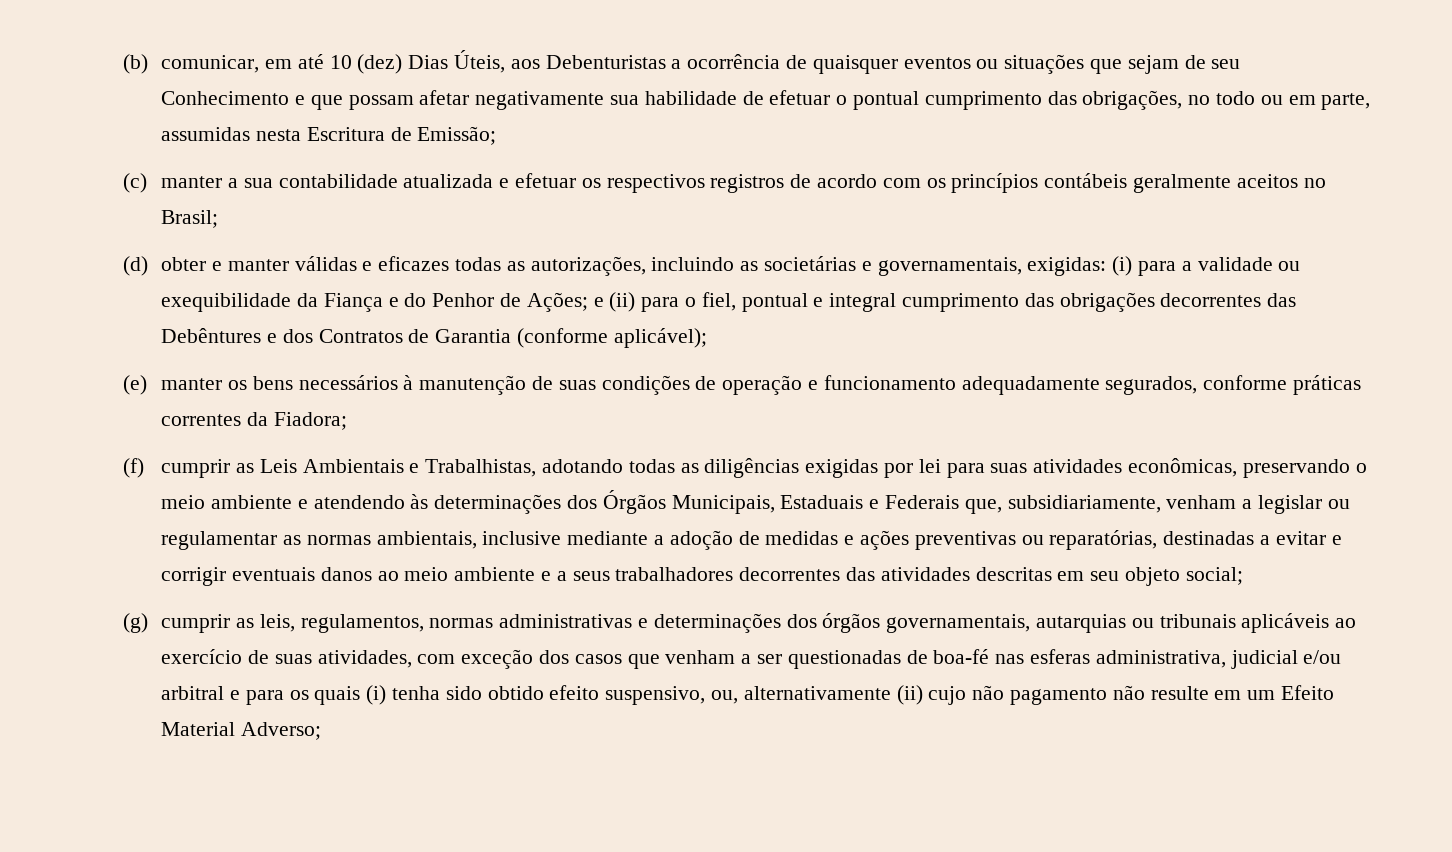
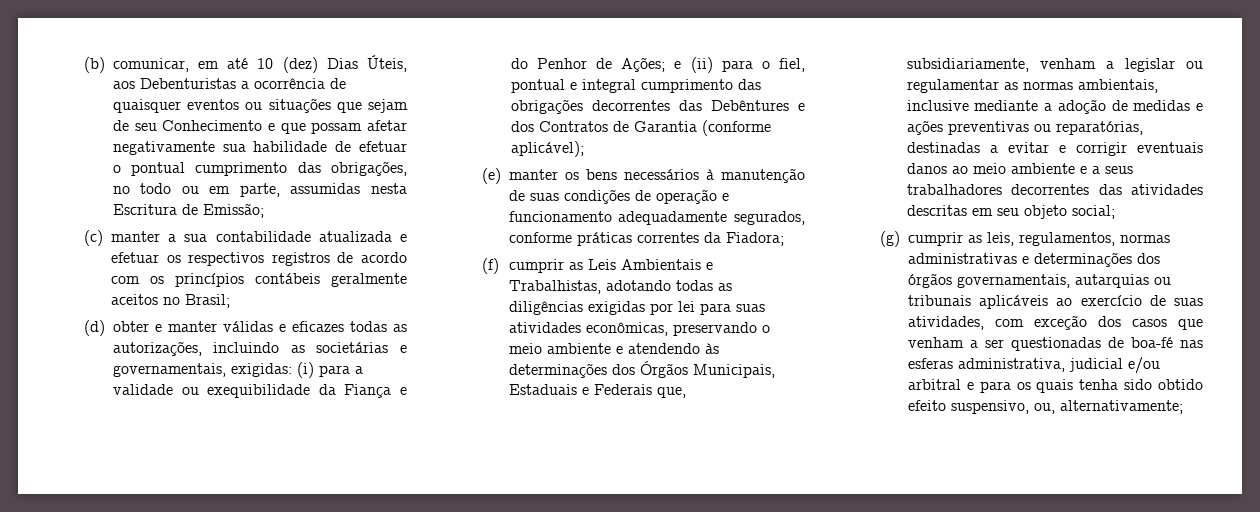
- (g) cumprir as leis, regulamentos, normas administrativas e determinações dos órgãos governamentais, autarquias ou tribunais aplicáveis ao exercício de suas atividades, com exceção dos casos que venham a ser questionadas de boa-fé nas esferas administrativa, judicial e/ou arbitral e para os quais (i) tenha sido obtido efeito suspensivo, ou, alternativamente (ii) cujo não pagamento não resulte em um Efeito Material Adverso;
+ (g) cumprir as leis, regulamentos, normas administrativas e determinações dos órgãos governamentais, autarquias ou tribunais aplicáveis ao exercício de suas atividades, com exceção dos casos que venham a ser questionadas de boa-fé nas esferas administrativa, judicial e/ou arbitral e para os quais tenha sido obtido efeito suspensivo, ou, alternativamente;

